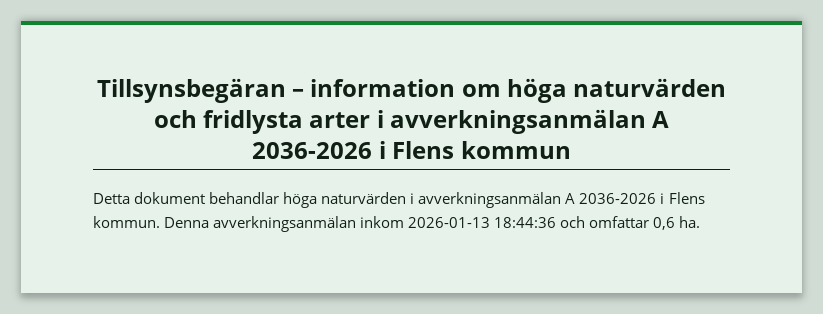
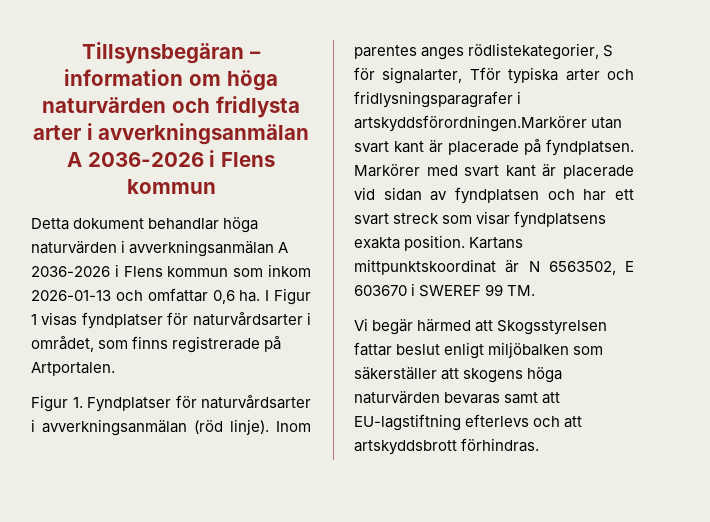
- Detta dokument behandlar höga naturvärden i avverkningsanmälan A 2036-2026 i Flens kommun. Denna avverkningsanmälan inkom 2026-01-13 18:44:36 och omfattar 0,6 ha.
+ Detta dokument behandlar höga naturvärden i avverkningsanmälan A 2036-2026 i Flens kommun som inkom 2026-01-13 och omfattar 0,6 ha.
+ I Figur 1 visas fyndplatser för naturvårdsarter i området, som finns registrerade på Artportalen.
+ Figur 1. Fyndplatser för naturvårdsarter i avverkningsanmälan (röd linje). Inom parentes anges rödlistekategorier, S för signalarter, Tför typiska arter och fridlysningsparagrafer i artskyddsförordningen.Markörer utan svart kant är placerade på fyndplatsen. Markörer med svart kant är placerade vid sidan av fyndplatsen och har ett svart streck som visar fyndplatsens exakta position. Kartans mittpunktskoordinat är N 6563502, E 603670 i SWEREF 99 TM.
+ Vi begär härmed att Skogsstyrelsen fattar beslut enligt miljöbalken som säkerställer att skogens höga naturvärden bevaras samt att EU-lagstiftning efterlevs och att artskyddsbrott förhindras.

